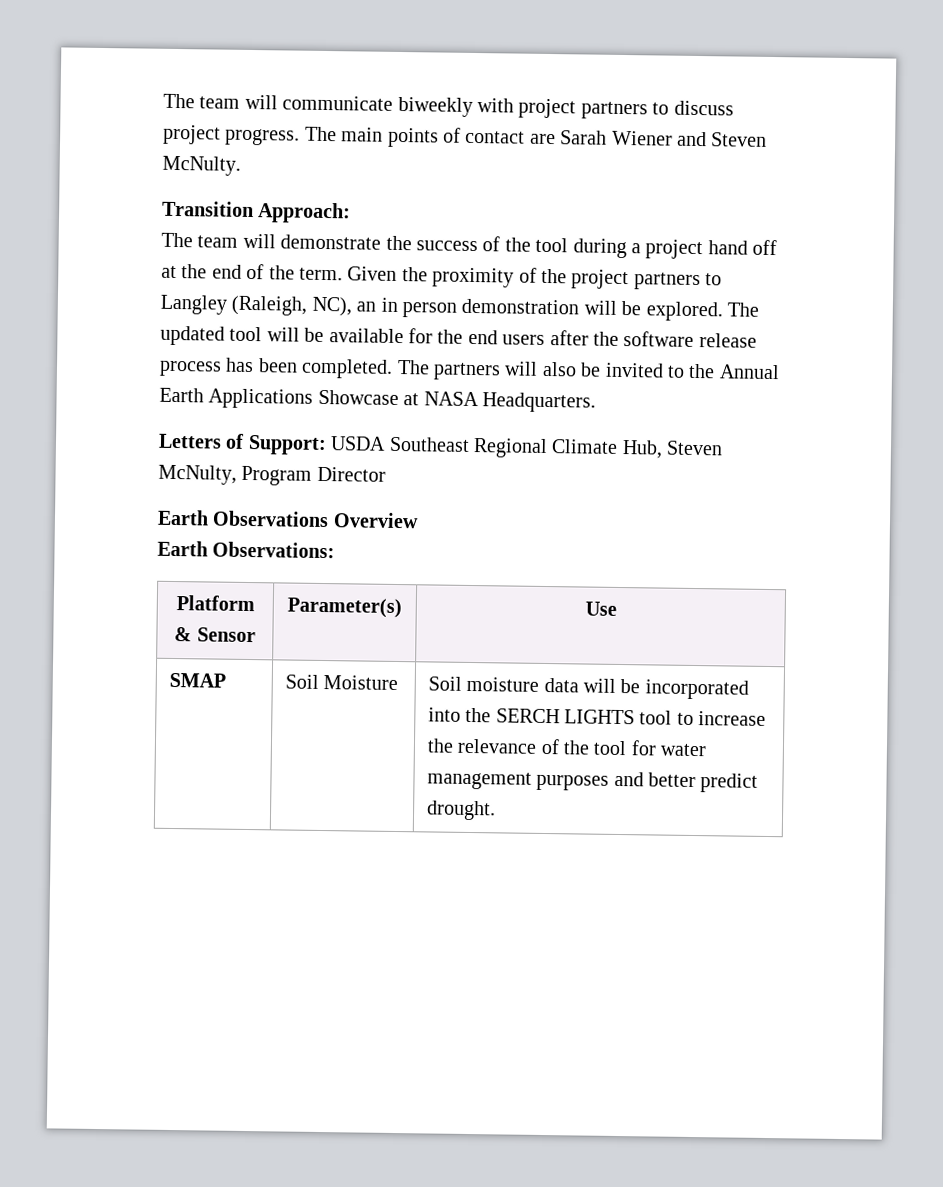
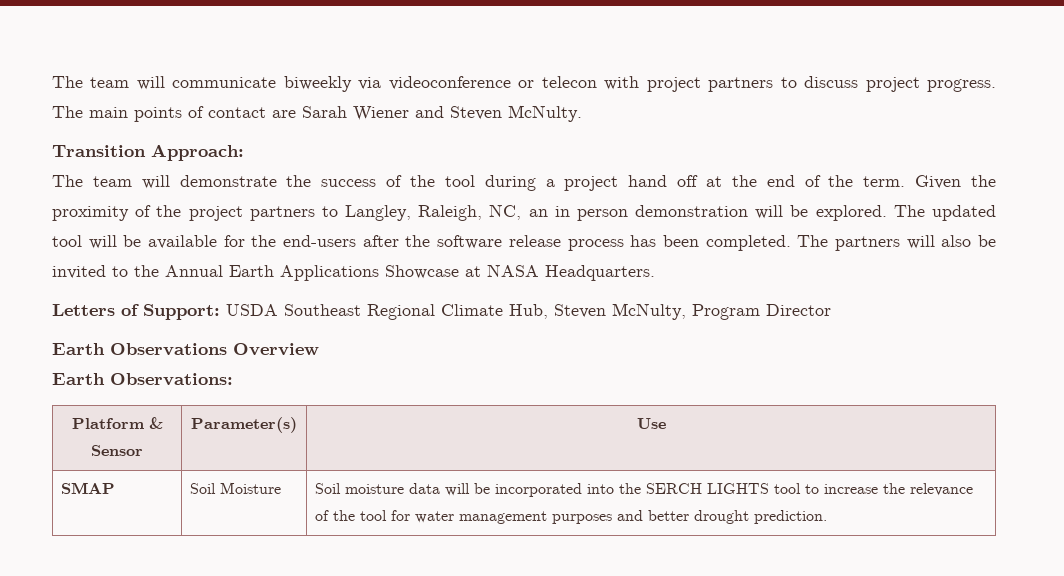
- The team will communicate biweekly with project partners to discuss project progress.
+ The team will communicate biweekly via videoconference or telecon with project partners to discuss project progress.
- Given the proximity of the project partners to Langley (Raleigh, NC), an in person demonstration will be explored.
+ Given the proximity of the project partners to Langley, Raleigh, NC, an in person demonstration will be explored.
- The updated tool will be available for the end users after the software release process has been completed.
+ The updated tool will be available for the end-users after the software release process has been completed.
- SMAP | Soil Moisture | Soil moisture data will be incorporated into the SERCH LIGHTS tool to increase the relevance of the tool for water management purposes and better predict drought.
+ SMAP | Soil Moisture | Soil moisture data will be incorporated into the SERCH LIGHTS tool to increase the relevance of the tool for water management purposes and better drought prediction.

